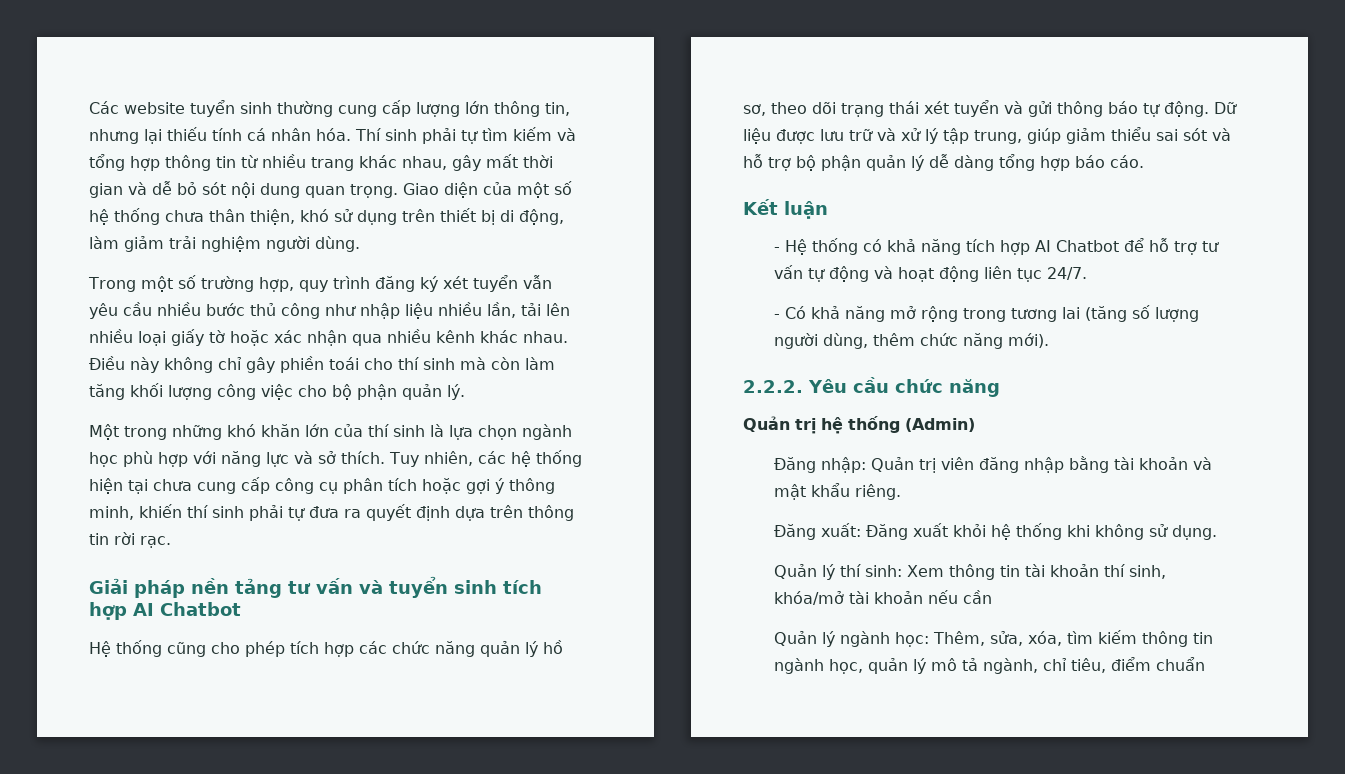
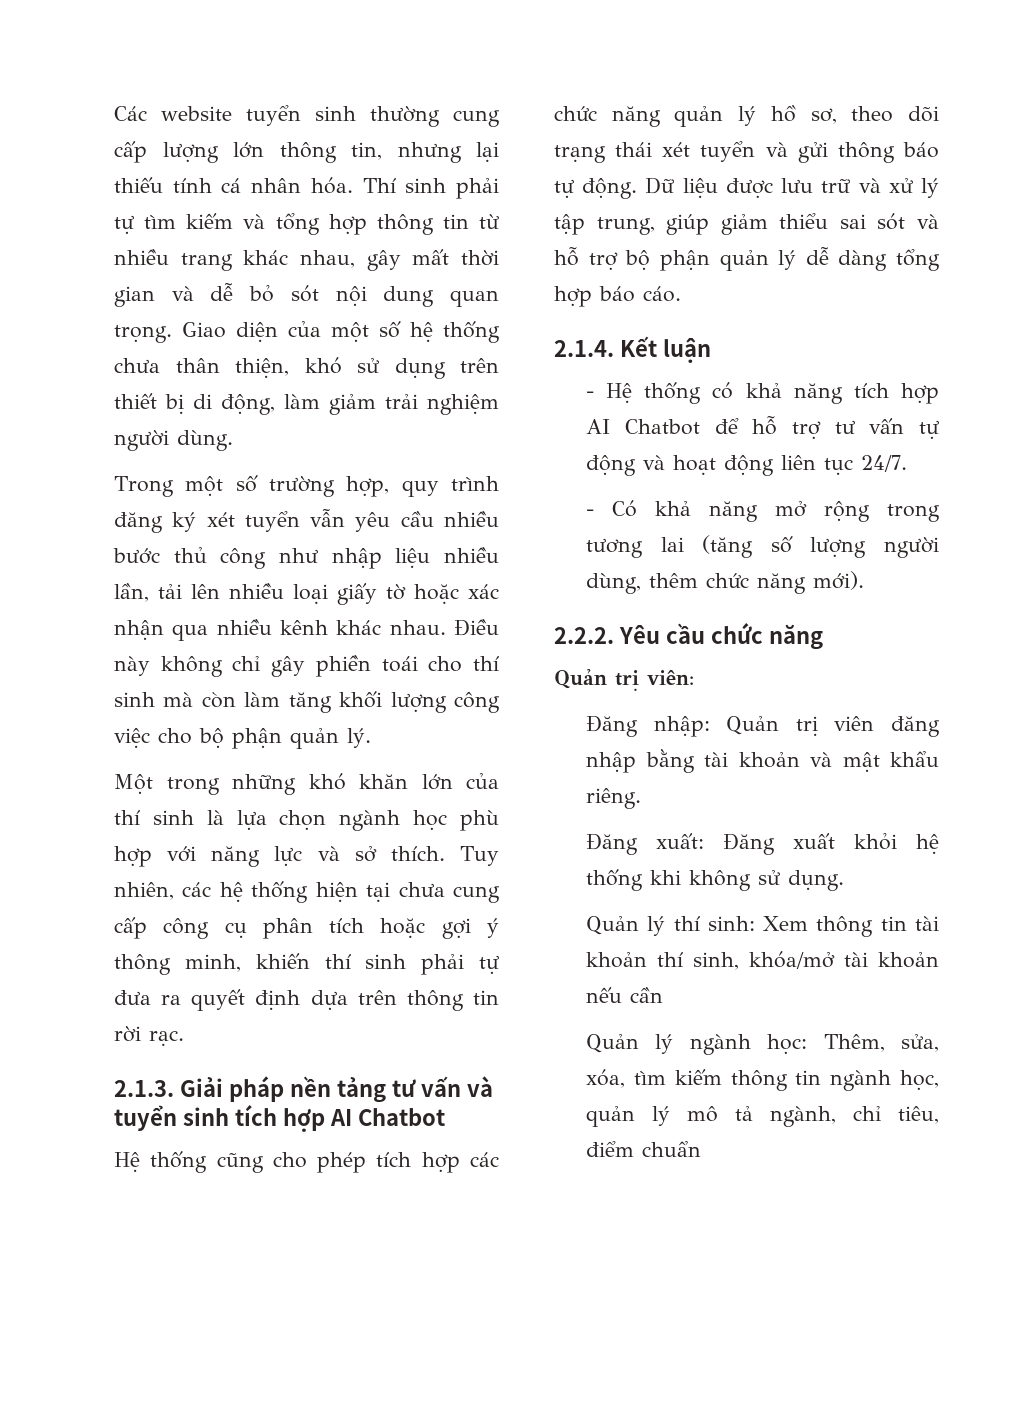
- Giải pháp nền tảng tư vấn và tuyển sinh tích hợp AI Chatbot
+ 2.1.3. Giải pháp nền tảng tư vấn và tuyển sinh tích hợp AI Chatbot
- Kết luận
+ 2.1.4. Kết luận
- Quản trị hệ thống (Admin)
+ Quản trị viên:

